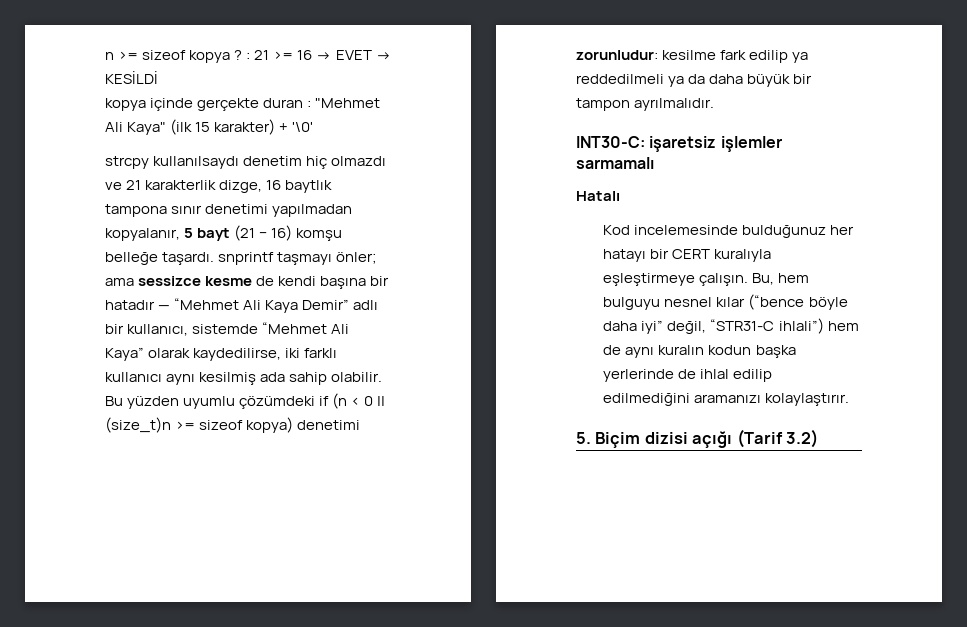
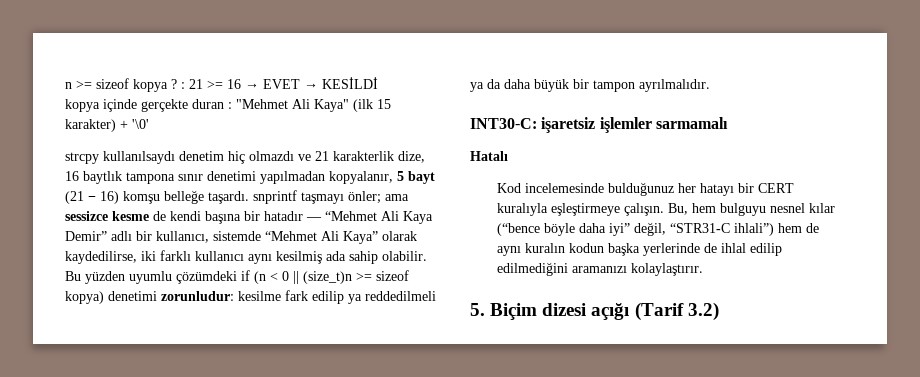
- strcpy kullanılsaydı denetim hiç olmazdı ve 21 karakterlik dizge, 16 baytlık tampona sınır denetimi yapılmadan kopyalanır, 5 bayt (21 − 16) komşu belleğe taşardı. snprintf taşmayı önler; ama sessizce kesme de kendi başına bir hatadır — “Mehmet Ali Kaya Demir” adlı bir kullanıcı, sistemde “Mehmet Ali Kaya” olarak kaydedilirse, iki farklı kullanıcı aynı kesilmiş ada sahip olabilir.
+ strcpy kullanılsaydı denetim hiç olmazdı ve 21 karakterlik dize, 16 baytlık tampona sınır denetimi yapılmadan kopyalanır, 5 bayt (21 − 16) komşu belleğe taşardı. snprintf taşmayı önler; ama sessizce kesme de kendi başına bir hatadır — “Mehmet Ali Kaya Demir” adlı bir kullanıcı, sistemde “Mehmet Ali Kaya” olarak kaydedilirse, iki farklı kullanıcı aynı kesilmiş ada sahip olabilir.
- 5. Biçim dizisi açığı (Tarif 3.2)
+ 5. Biçim dizesi açığı (Tarif 3.2)

